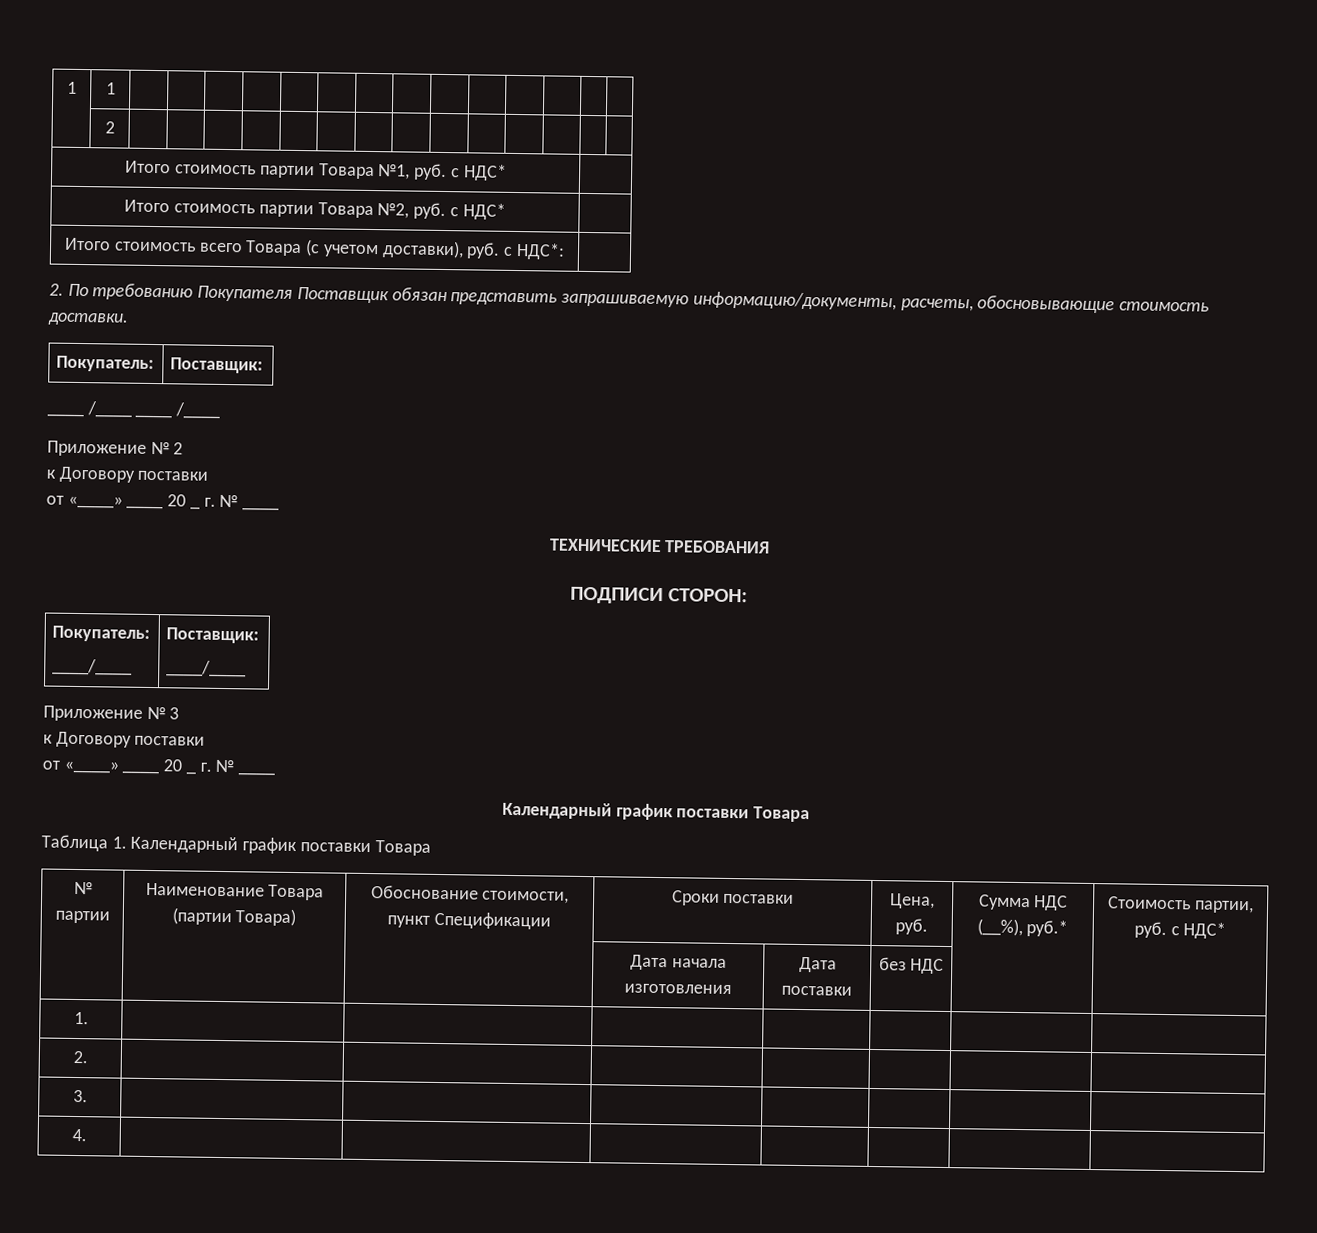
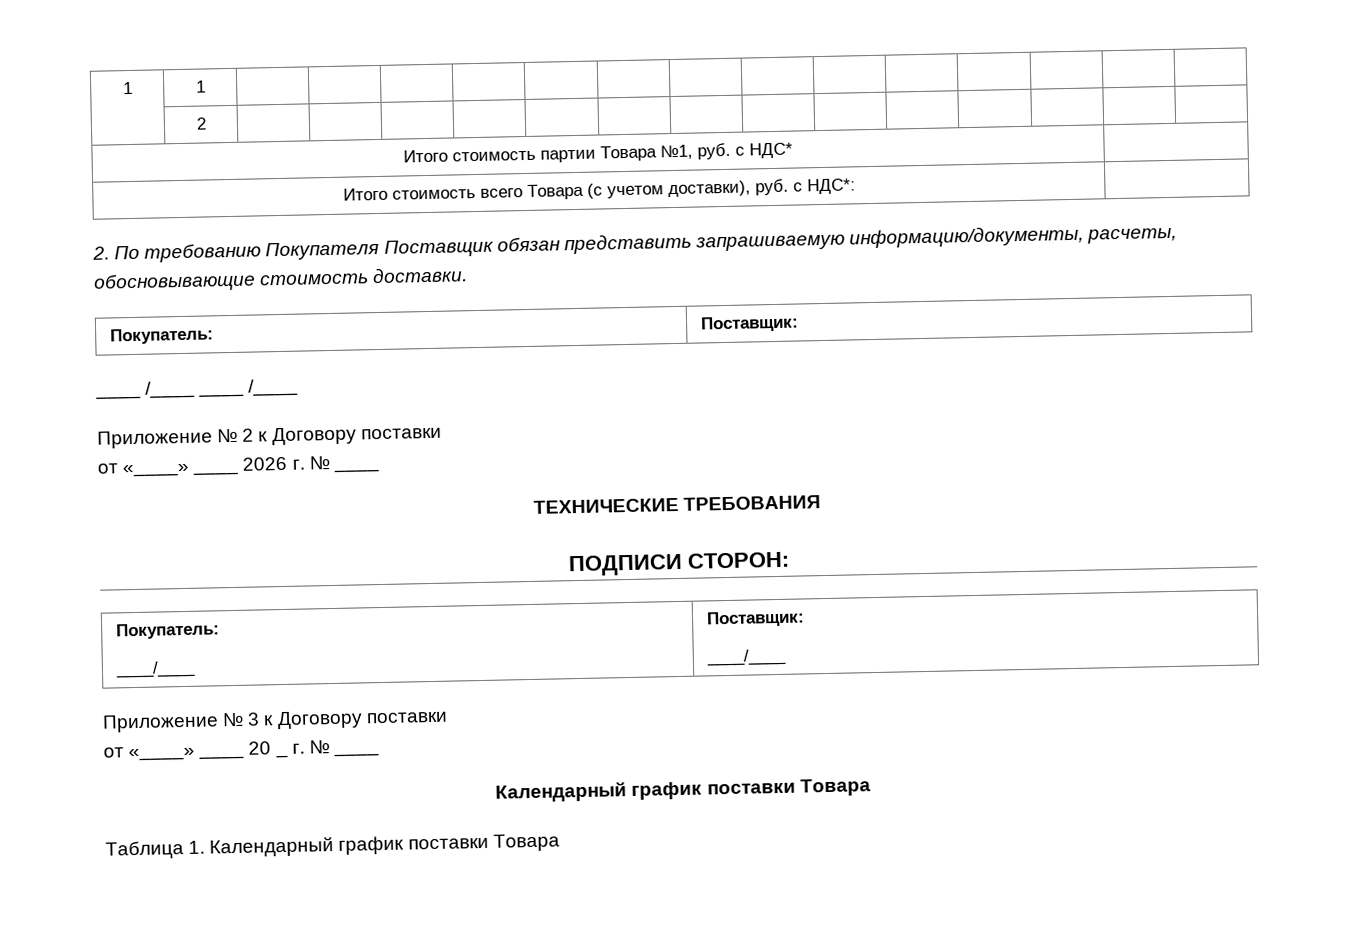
- Итого стоимость партии Товара №2, руб. с НДС* |
- Приложение № 2
- к Договору поставки
- от «____» ____ 20 _ г. № ____
+ Приложение № 2 к Договору поставки
+ от «____» ____ 2026 г. № ____
- Приложение № 3
- к Договору поставки
+ Приложение № 3 к Договору поставки
- № партии | Наименование Товара (партии Товара) | Обоснование стоимости, пункт Спецификации | Сроки поставки | Цена, руб. | Сумма НДС (__%), руб.* | Стоимость партии, руб. с НДС*
- | | | Дата начала изготовления | Дата поставки | без НДС | |
- 1. | | | | | | |
- 2. | | | | | | |
- 3. | | | | | | |
- 4. | | | | | | |

